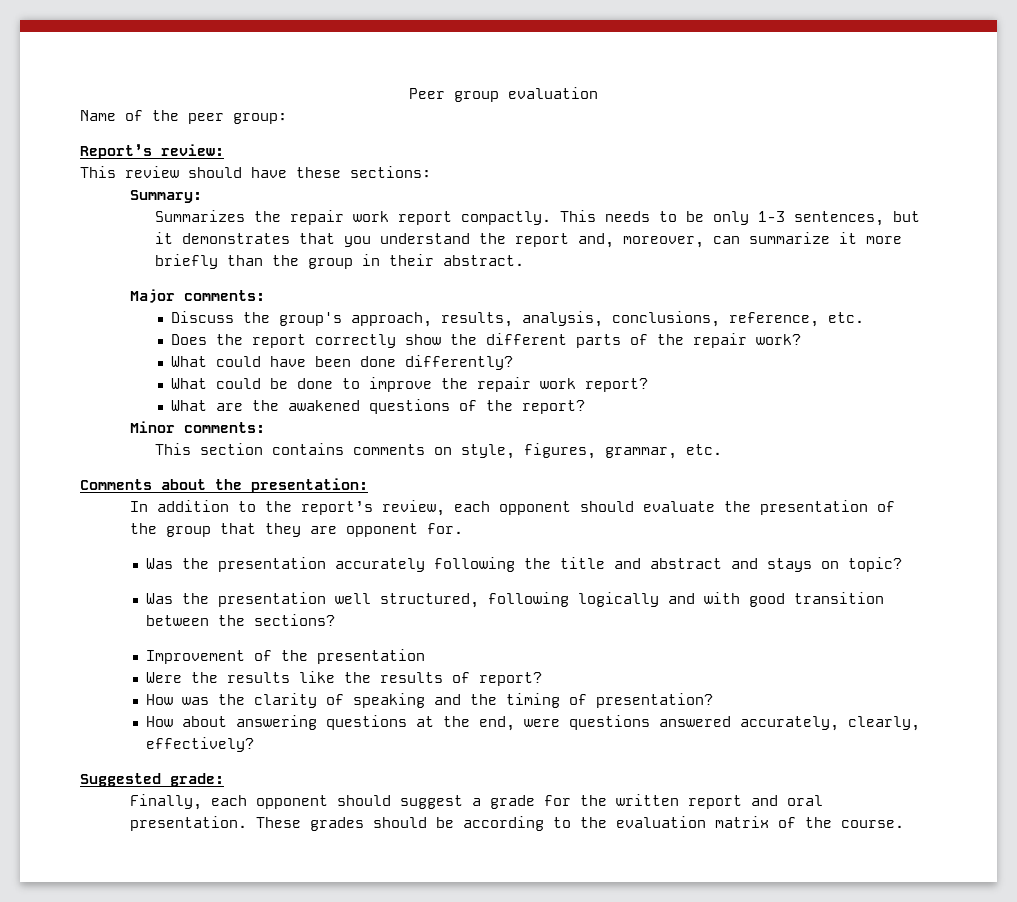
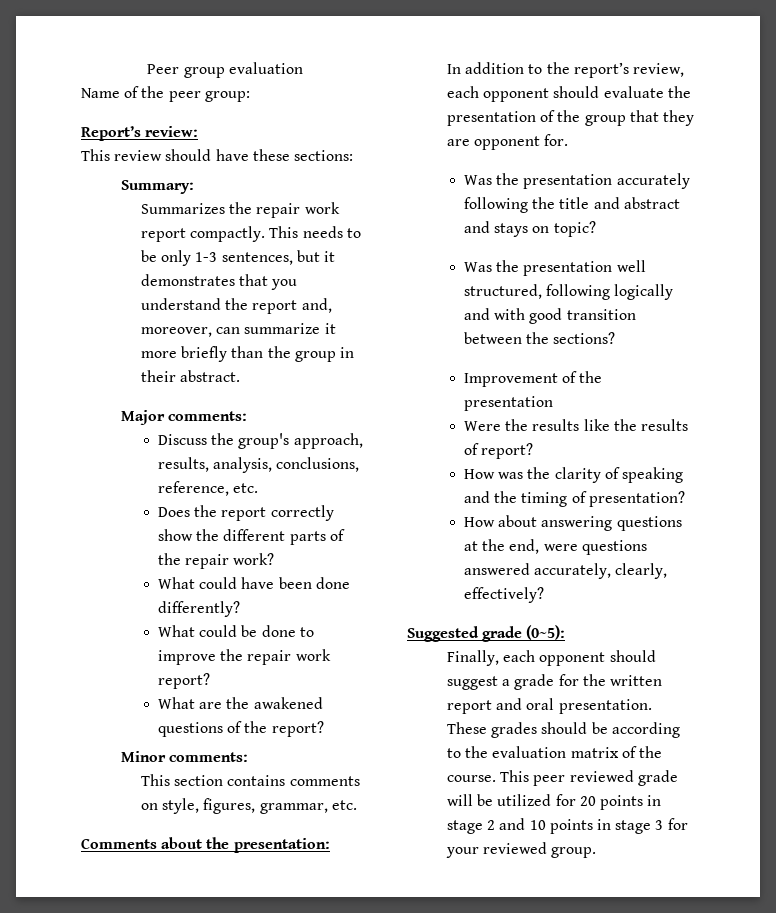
- Suggested grade:
+ Suggested grade (0~5):
+ This peer reviewed grade will be utilized for 20 points in stage 2 and 10 points in stage 3 for your reviewed group.

